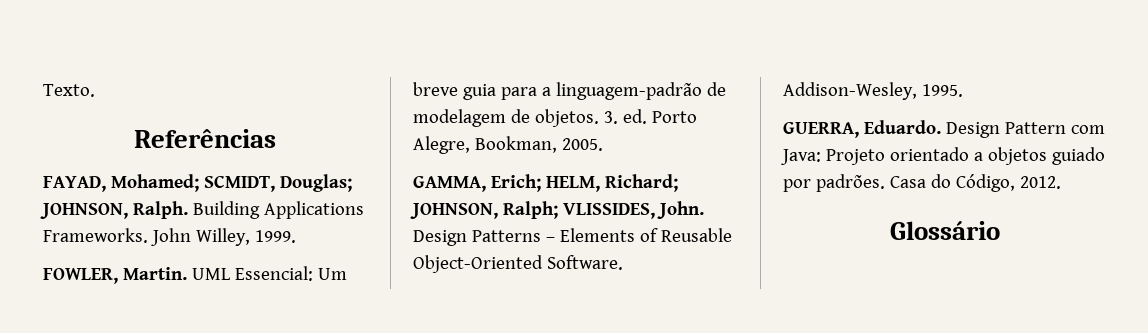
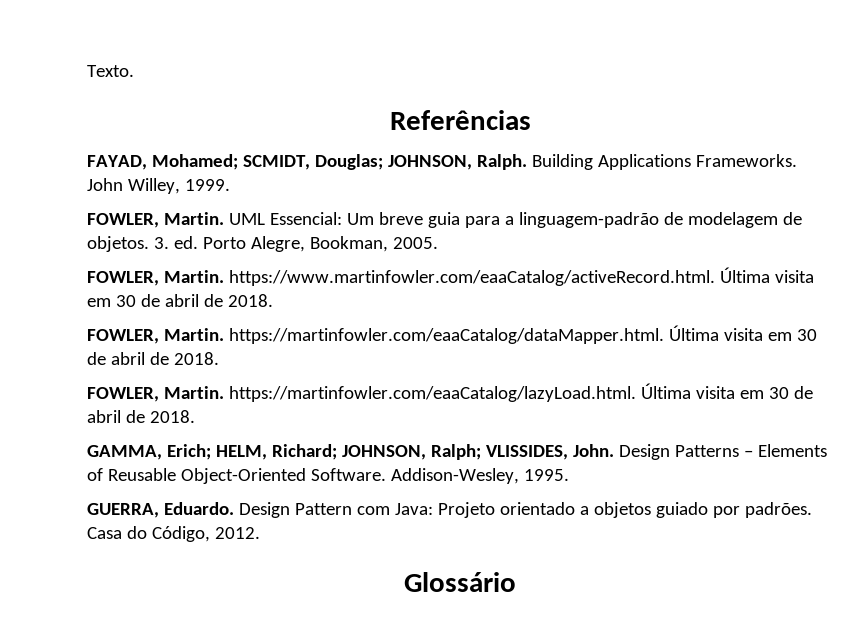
+ FOWLER, Martin. https://www.martinfowler.com/eaaCatalog/activeRecord.html. Última visita em 30 de abril de 2018.
+ FOWLER, Martin. https://martinfowler.com/eaaCatalog/dataMapper.html. Última visita em 30 de abril de 2018.
+ FOWLER, Martin. https://martinfowler.com/eaaCatalog/lazyLoad.html. Última visita em 30 de abril de 2018.

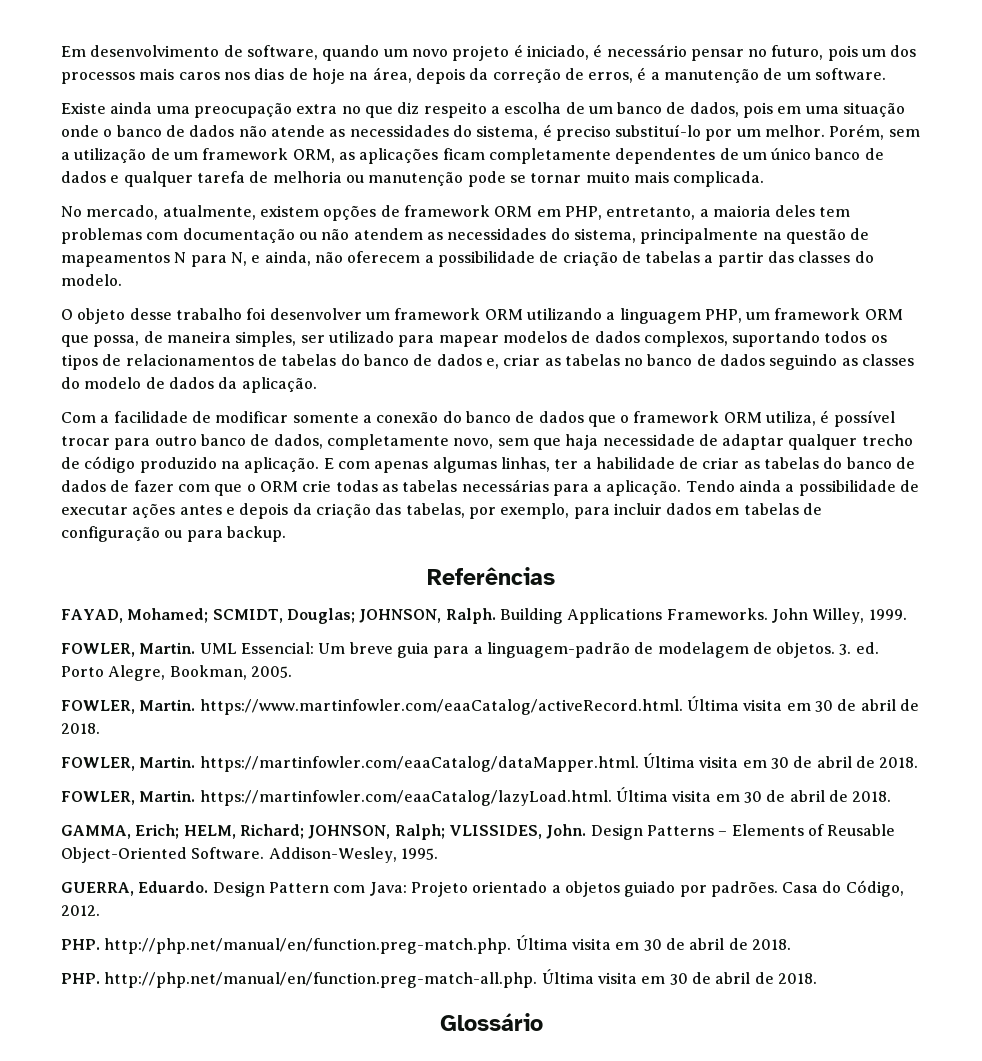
- Texto.
+ Em desenvolvimento de software, quando um novo projeto é iniciado, é necessário pensar no futuro, pois um dos processos mais caros nos dias de hoje na área, depois da correção de erros, é a manutenção de um software.
+ Existe ainda uma preocupação extra no que diz respeito a escolha de um banco de dados, pois em uma situação onde o banco de dados não atende as necessidades do sistema, é preciso substituí-lo por um melhor. Porém, sem a utilização de um framework ORM, as aplicações ficam completamente dependentes de um único banco de dados e qualquer tarefa de melhoria ou manutenção pode se tornar muito mais complicada.
+ No mercado, atualmente, existem opções de framework ORM em PHP, entretanto, a maioria deles tem problemas com documentação ou não atendem as necessidades do sistema, principalmente na questão de mapeamentos N para N, e ainda, não oferecem a possibilidade de criação de tabelas a partir das classes do modelo.
+ O objeto desse trabalho foi desenvolver um framework ORM utilizando a linguagem PHP, um framework ORM que possa, de maneira simples, ser utilizado para mapear modelos de dados complexos, suportando todos os tipos de relacionamentos de tabelas do banco de dados e, criar as tabelas no banco de dados seguindo as classes do modelo de dados da aplicação.
+ Com a facilidade de modificar somente a conexão do banco de dados que o framework ORM utiliza, é possível trocar para outro banco de dados, completamente novo, sem que haja necessidade de adaptar qualquer trecho de código produzido na aplicação. E com apenas algumas linhas, ter a habilidade de criar as tabelas do banco de dados de fazer com que o ORM crie todas as tabelas necessárias para a aplicação. Tendo ainda a possibilidade de executar ações antes e depois da criação das tabelas, por exemplo, para incluir dados em tabelas de configuração ou para backup.
+ PHP. http://php.net/manual/en/function.preg-match.php. Última visita em 30 de abril de 2018.
+ PHP. http://php.net/manual/en/function.preg-match-all.php. Última visita em 30 de abril de 2018.

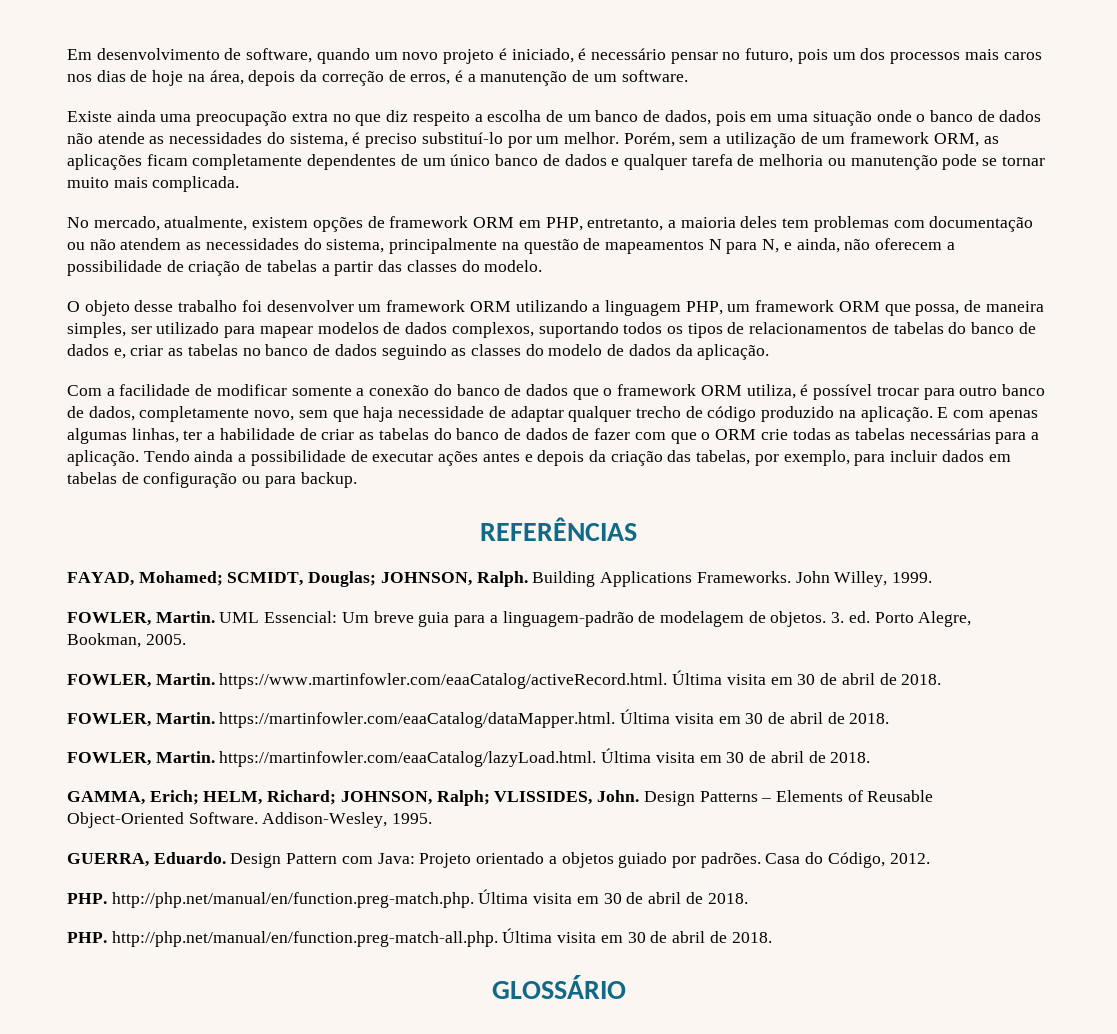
- Referências
+ REFERÊNCIAS
- Glossário
+ GLOSSÁRIO

